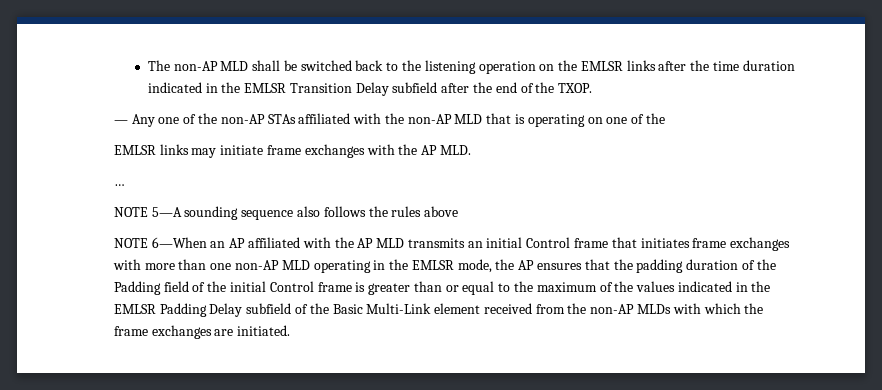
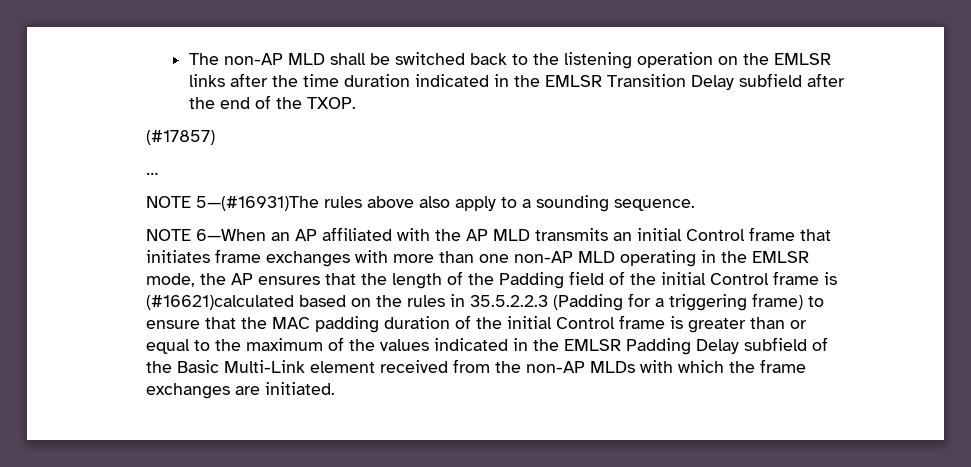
- — Any one of the non-AP STAs affiliated with the non-AP MLD that is operating on one of the
- EMLSR links may initiate frame exchanges with the AP MLD.
+ (#17857)
  …
- NOTE 5—A sounding sequence also follows the rules above
+ NOTE 5—(#16931)The rules above also apply to a sounding sequence.
- NOTE 6—When an AP affiliated with the AP MLD transmits an initial Control frame that initiates frame exchanges with more than one non-AP MLD operating in the EMLSR mode, the AP ensures that the padding duration of the Padding field of the initial Control frame is greater than or equal to the maximum of the values indicated in the EMLSR Padding Delay subfield of the Basic Multi-Link element received from the non-AP MLDs with which the frame exchanges are initiated.
+ NOTE 6—When an AP affiliated with the AP MLD transmits an initial Control frame that initiates frame exchanges with more than one non-AP MLD operating in the EMLSR mode, the AP ensures that the length of the Padding field of the initial Control frame is (#16621)calculated based on the rules in 35.5.2.2.3 (Padding for a triggering frame) to ensure that the MAC padding duration of the initial Control frame is greater than or equal to the maximum of the values indicated in the EMLSR Padding Delay subfield of the Basic Multi-Link element received from the non-AP MLDs with which the frame exchanges are initiated.

